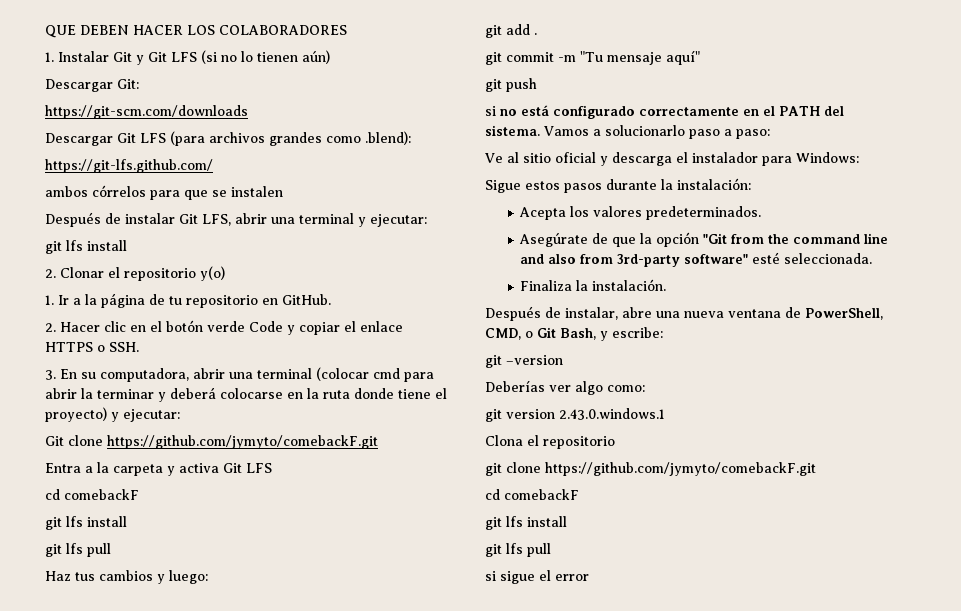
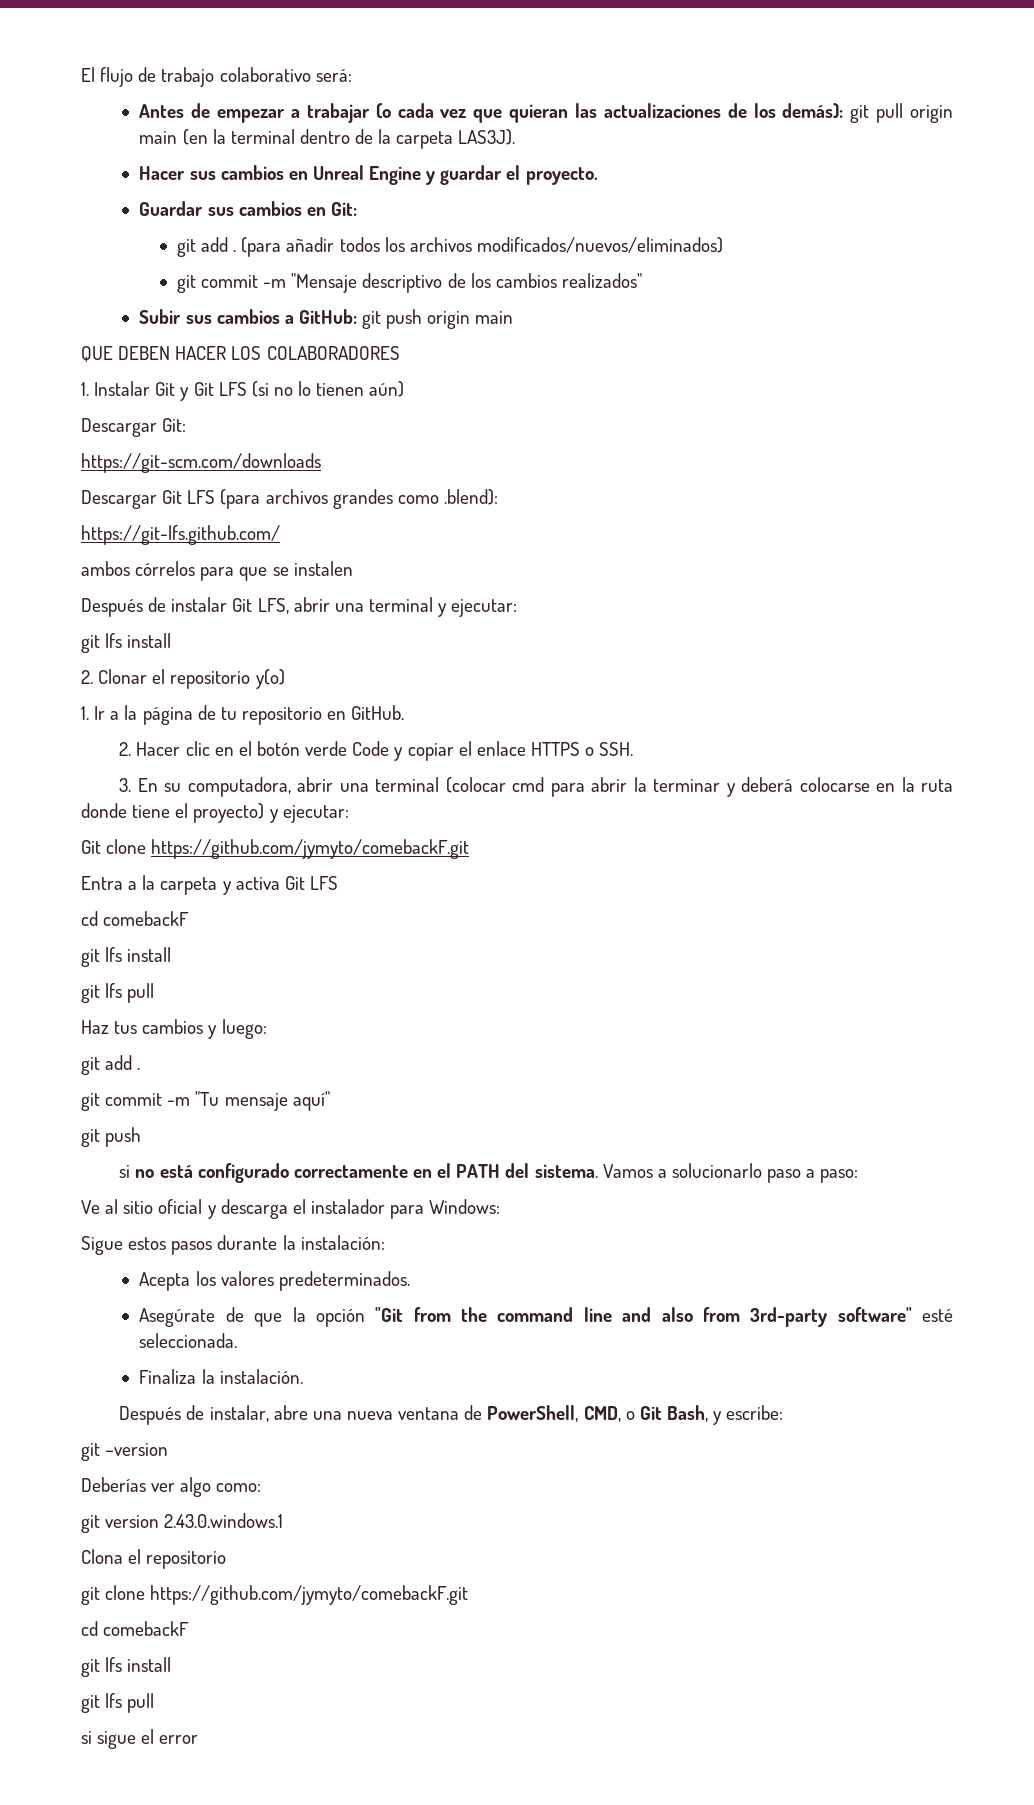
+ El flujo de trabajo colaborativo será:
+ Antes de empezar a trabajar (o cada vez que quieran las actualizaciones de los demás): git pull origin main (en la terminal dentro de la carpeta LAS3J).
+ Hacer sus cambios en Unreal Engine y guardar el proyecto.
+ Guardar sus cambios en Git:
+ git add . (para añadir todos los archivos modificados/nuevos/eliminados)
+ git commit -m "Mensaje descriptivo de los cambios realizados"
+ Subir sus cambios a GitHub: git push origin main

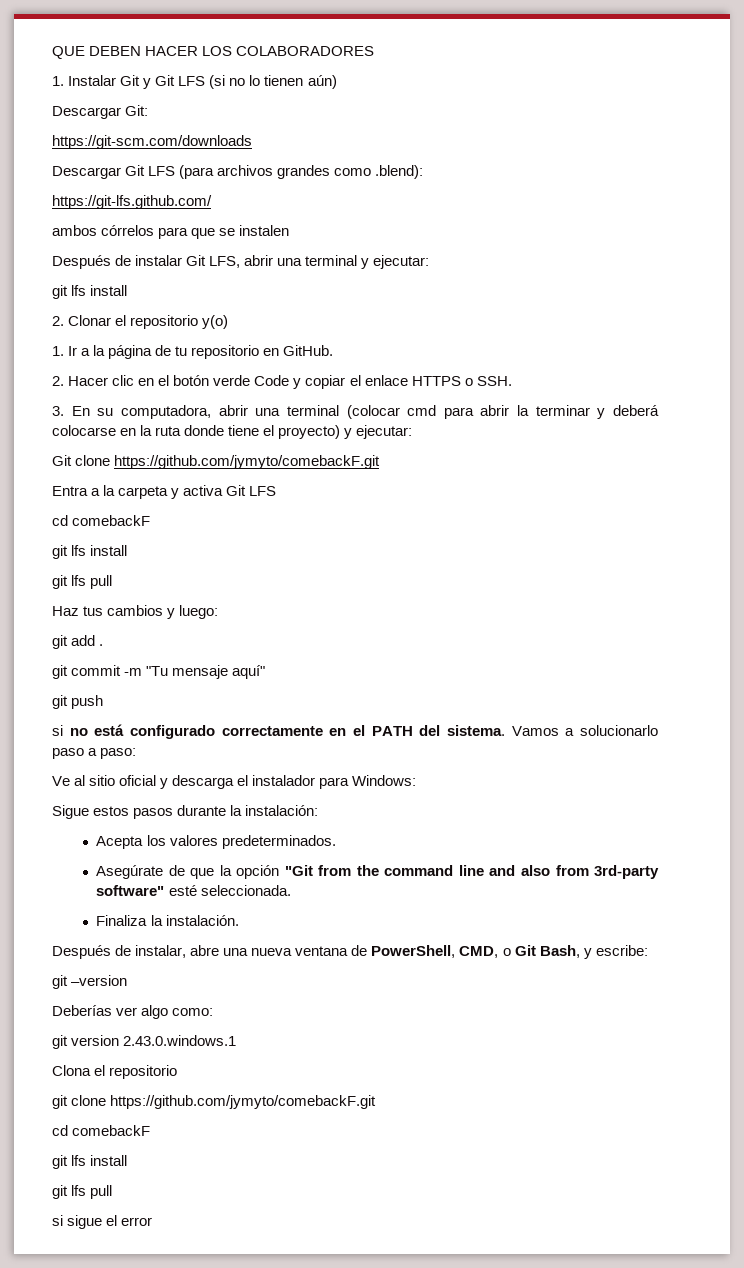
- El flujo de trabajo colaborativo será:
- Antes de empezar a trabajar (o cada vez que quieran las actualizaciones de los demás): git pull origin main (en la terminal dentro de la carpeta LAS3J).
- Hacer sus cambios en Unreal Engine y guardar el proyecto.
- Guardar sus cambios en Git:
- git add . (para añadir todos los archivos modificados/nuevos/eliminados)
- git commit -m "Mensaje descriptivo de los cambios realizados"
- Subir sus cambios a GitHub: git push origin main

